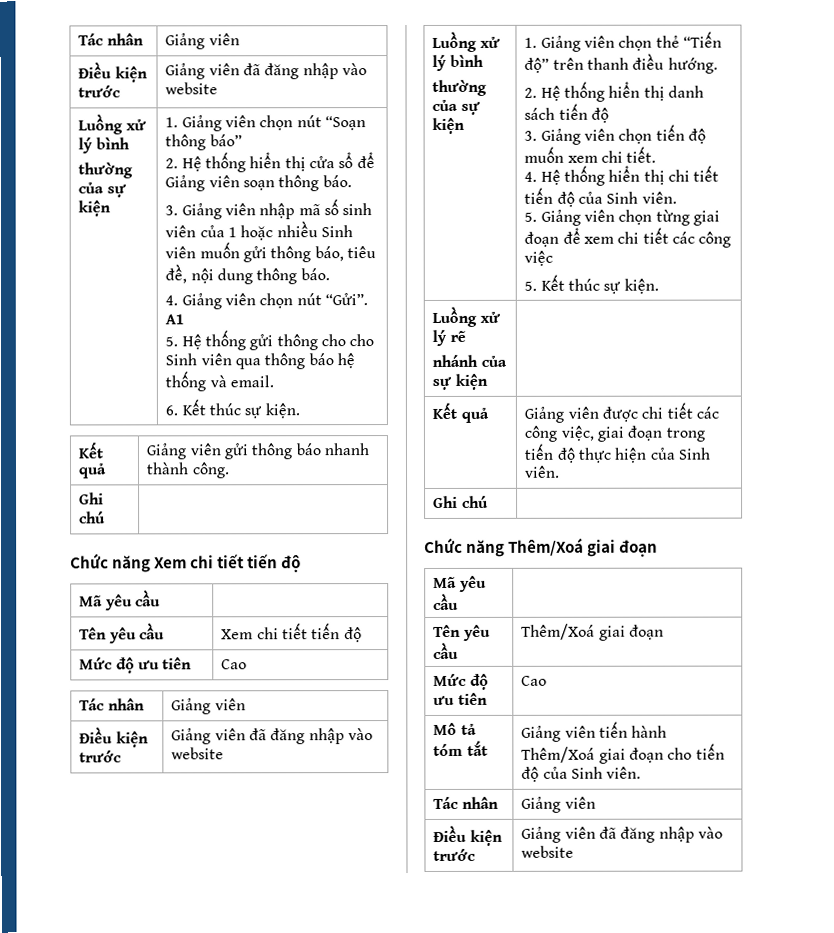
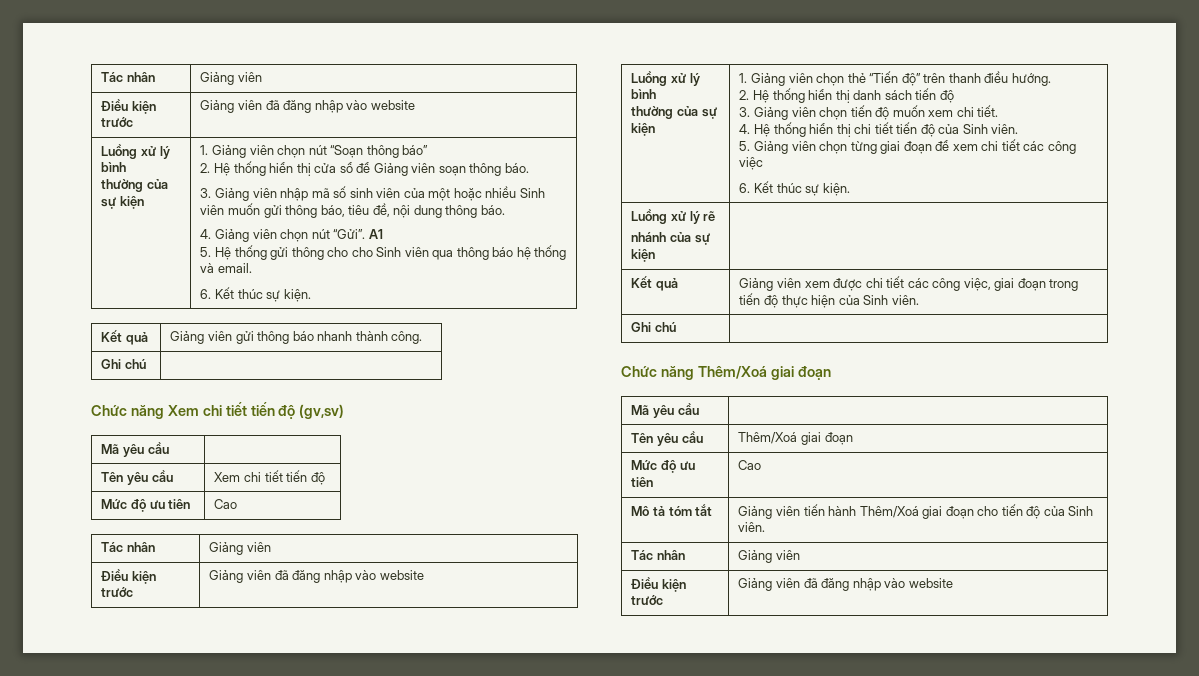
- 3. Giảng viên nhập mã số sinh viên của 1 hoặc nhiều Sinh viên muốn gửi thông báo, tiêu đề, nội dung thông báo.
+ 3. Giảng viên nhập mã số sinh viên của một hoặc nhiều Sinh viên muốn gửi thông báo, tiêu đề, nội dung thông báo.
- Chức năng Xem chi tiết tiến độ
+ Chức năng Xem chi tiết tiến độ (gv,sv)
  5. Giảng viên chọn từng giai đoạn để xem chi tiết các công việc
- 5. Kết thúc sự kiện.
+ 6. Kết thúc sự kiện.
- Kết quả | Giảng viên được chi tiết các công việc, giai đoạn trong tiến độ thực hiện của Sinh viên.
+ Kết quả | Giảng viên xem được chi tiết các công việc, giai đoạn trong tiến độ thực hiện của Sinh viên.

